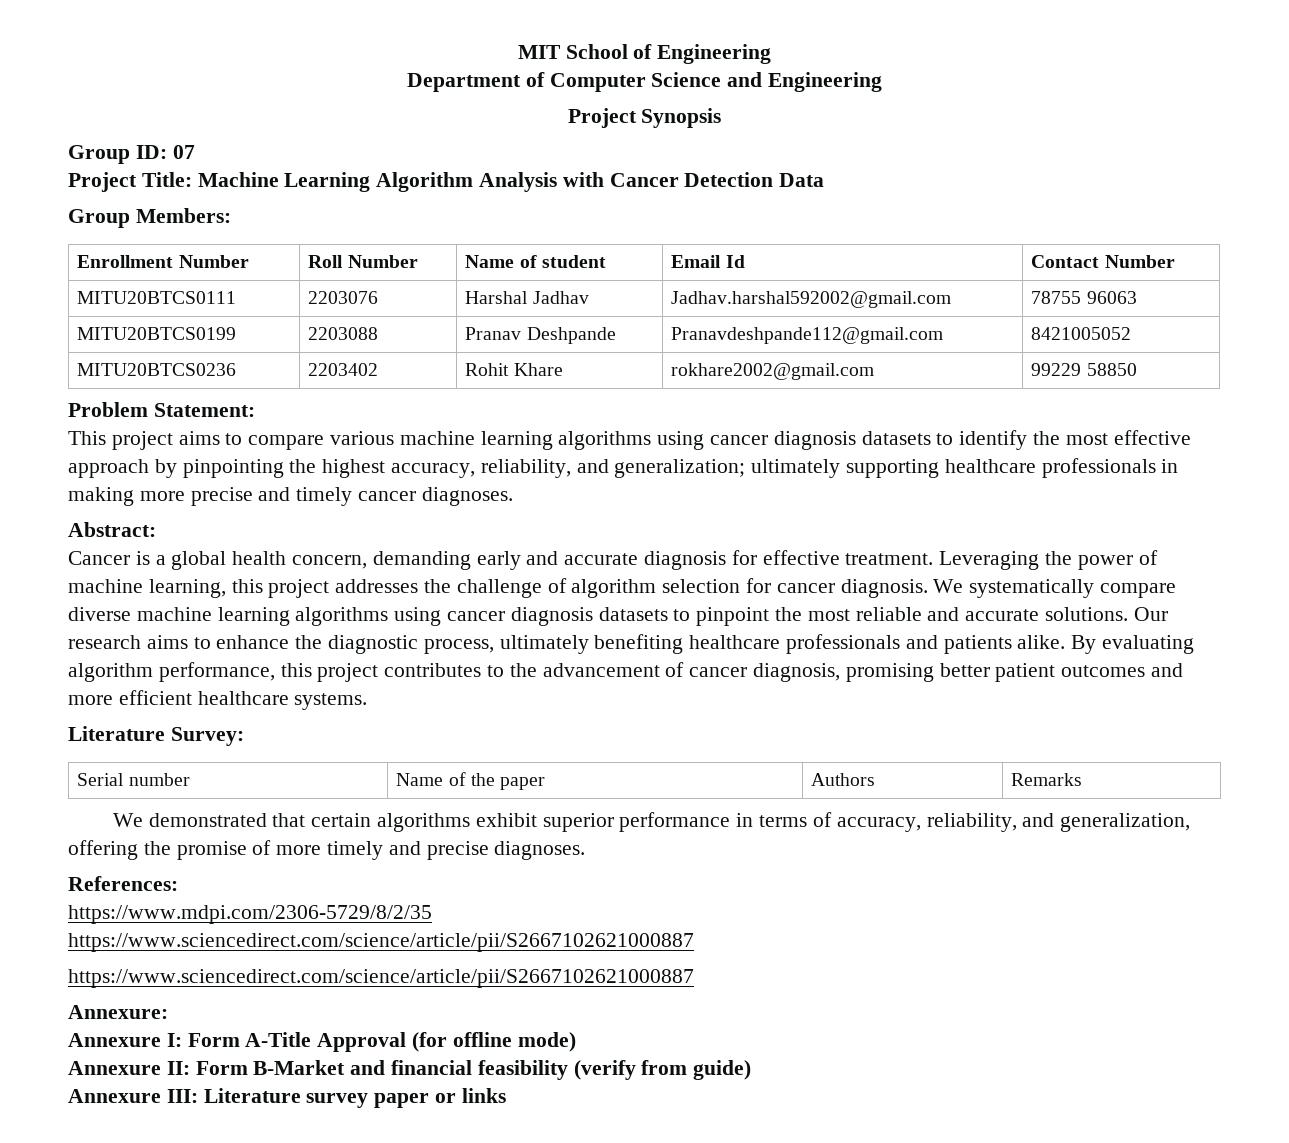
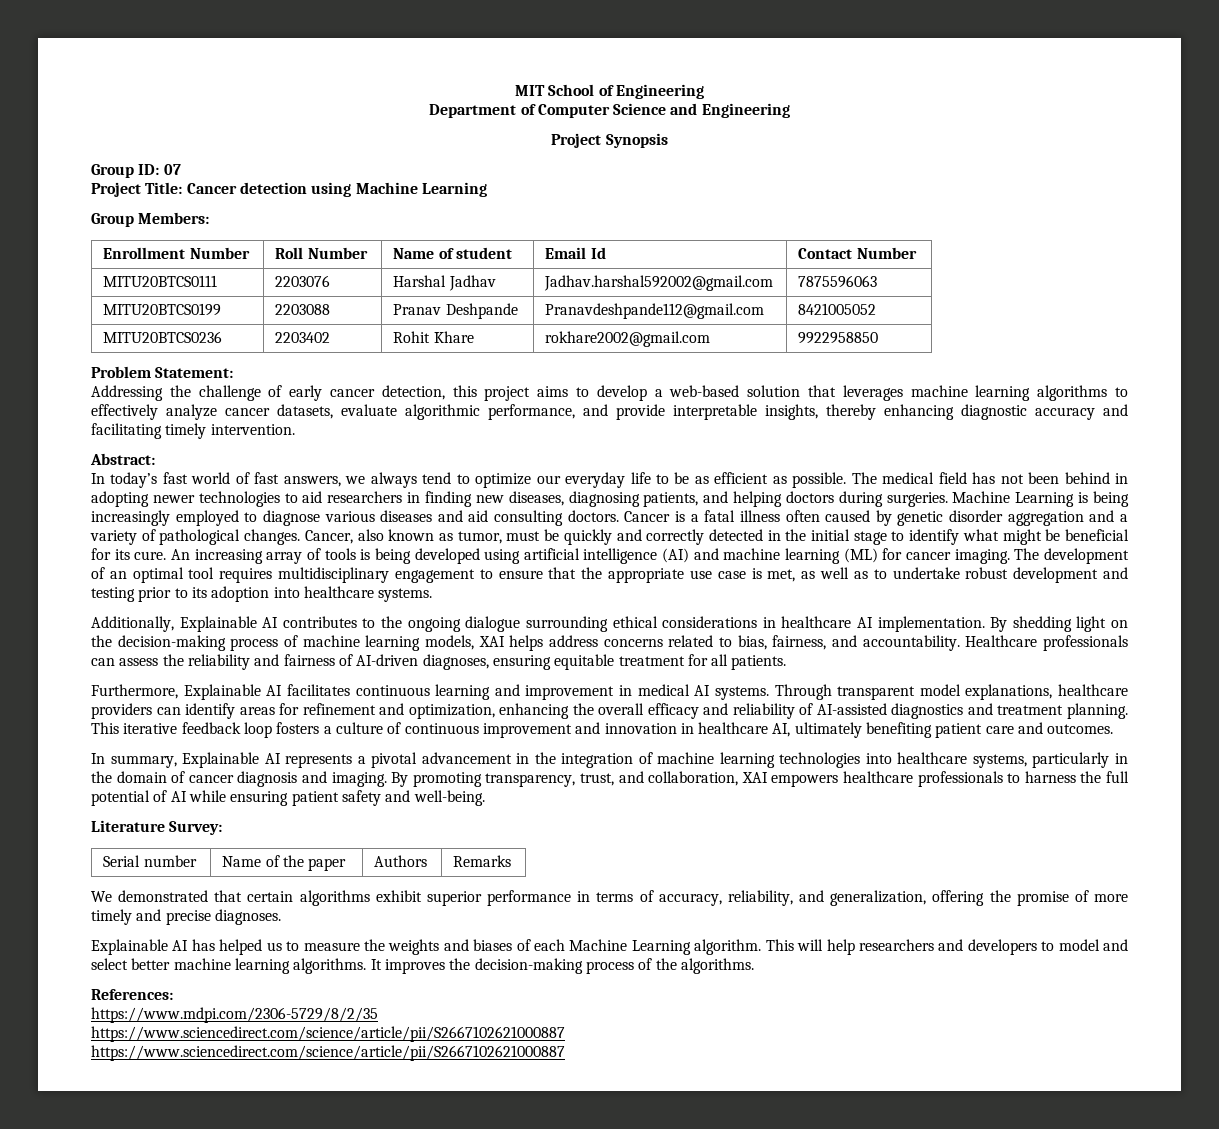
- Project Title: Machine Learning Algorithm Analysis with Cancer Detection Data
+ Project Title: Cancer detection using Machine Learning
- MITU20BTCS0111 | 2203076 | Harshal Jadhav | Jadhav.harshal592002@gmail.com | 78755 96063
+ MITU20BTCS0111 | 2203076 | Harshal Jadhav | Jadhav.harshal592002@gmail.com | 7875596063
- MITU20BTCS0236 | 2203402 | Rohit Khare | rokhare2002@gmail.com | 99229 58850
+ MITU20BTCS0236 | 2203402 | Rohit Khare | rokhare2002@gmail.com | 9922958850
- This project aims to compare various machine learning algorithms using cancer diagnosis datasets to identify the most effective approach by pinpointing the highest accuracy, reliability, and generalization; ultimately supporting healthcare professionals in making more precise and timely cancer diagnoses.
+ Addressing the challenge of early cancer detection, this project aims to develop a web-based solution that leverages machine learning algorithms to effectively analyze cancer datasets, evaluate algorithmic performance, and provide interpretable insights, thereby enhancing diagnostic accuracy and facilitating timely intervention.
  Abstract:
- Cancer is a global health concern, demanding early and accurate diagnosis for effective treatment. Leveraging the power of machine learning, this project addresses the challenge of algorithm selection for cancer diagnosis. We systematically compare diverse machine learning algorithms using cancer diagnosis datasets to pinpoint the most reliable and accurate solutions. Our research aims to enhance the diagnostic process, ultimately benefiting healthcare professionals and patients alike. By evaluating algorithm performance, this project contributes to the advancement of cancer diagnosis, promising better patient outcomes and more efficient healthcare systems.
+ In today’s fast world of fast answers, we always tend to optimize our everyday life to be as efficient as possible. The medical field has not been behind in adopting newer technologies to aid researchers in finding new diseases, diagnosing patients, and helping doctors during surgeries. Machine Learning is being increasingly employed to diagnose various diseases and aid consulting doctors. Cancer is a fatal illness often caused by genetic disorder aggregation and a variety of pathological changes. Cancer, also known as tumor, must be quickly and correctly detected in the initial stage to identify what might be beneficial for its cure. An increasing array of tools is being developed using artificial intelligence (AI) and machine learning (ML) for cancer imaging. The development of an optimal tool requires multidisciplinary engagement to ensure that the appropriate use case is met, as well as to undertake robust development and testing prior to its adoption into healthcare systems.
+ Additionally, Explainable AI contributes to the ongoing dialogue surrounding ethical considerations in healthcare AI implementation. By shedding light on the decision-making process of machine learning models, XAI helps address concerns related to bias, fairness, and accountability. Healthcare professionals can assess the reliability and fairness of AI-driven diagnoses, ensuring equitable treatment for all patients.
+ Furthermore, Explainable AI facilitates continuous learning and improvement in medical AI systems. Through transparent model explanations, healthcare providers can identify areas for refinement and optimization, enhancing the overall efficacy and reliability of AI-assisted diagnostics and treatment planning. This iterative feedback loop fosters a culture of continuous improvement and innovation in healthcare AI, ultimately benefiting patient care and outcomes.
+ In summary, Explainable AI represents a pivotal advancement in the integration of machine learning technologies into healthcare systems, particularly in the domain of cancer diagnosis and imaging. By promoting transparency, trust, and collaboration, XAI empowers healthcare professionals to harness the full potential of AI while ensuring patient safety and well-being.
+ Explainable AI has helped us to measure the weights and biases of each Machine Learning algorithm. This will help researchers and developers to model and select better machine learning algorithms. It improves the decision-making process of the algorithms.
  References:
  https://www.mdpi.com/2306-5729/8/2/35
  https://www.sciencedirect.com/science/article/pii/S2667102621000887
  https://www.sciencedirect.com/science/article/pii/S2667102621000887
- Annexure:
- Annexure I: Form A-Title Approval (for offline mode)
- Annexure II: Form B-Market and financial feasibility (verify from guide)
- Annexure III: Literature survey paper or links

